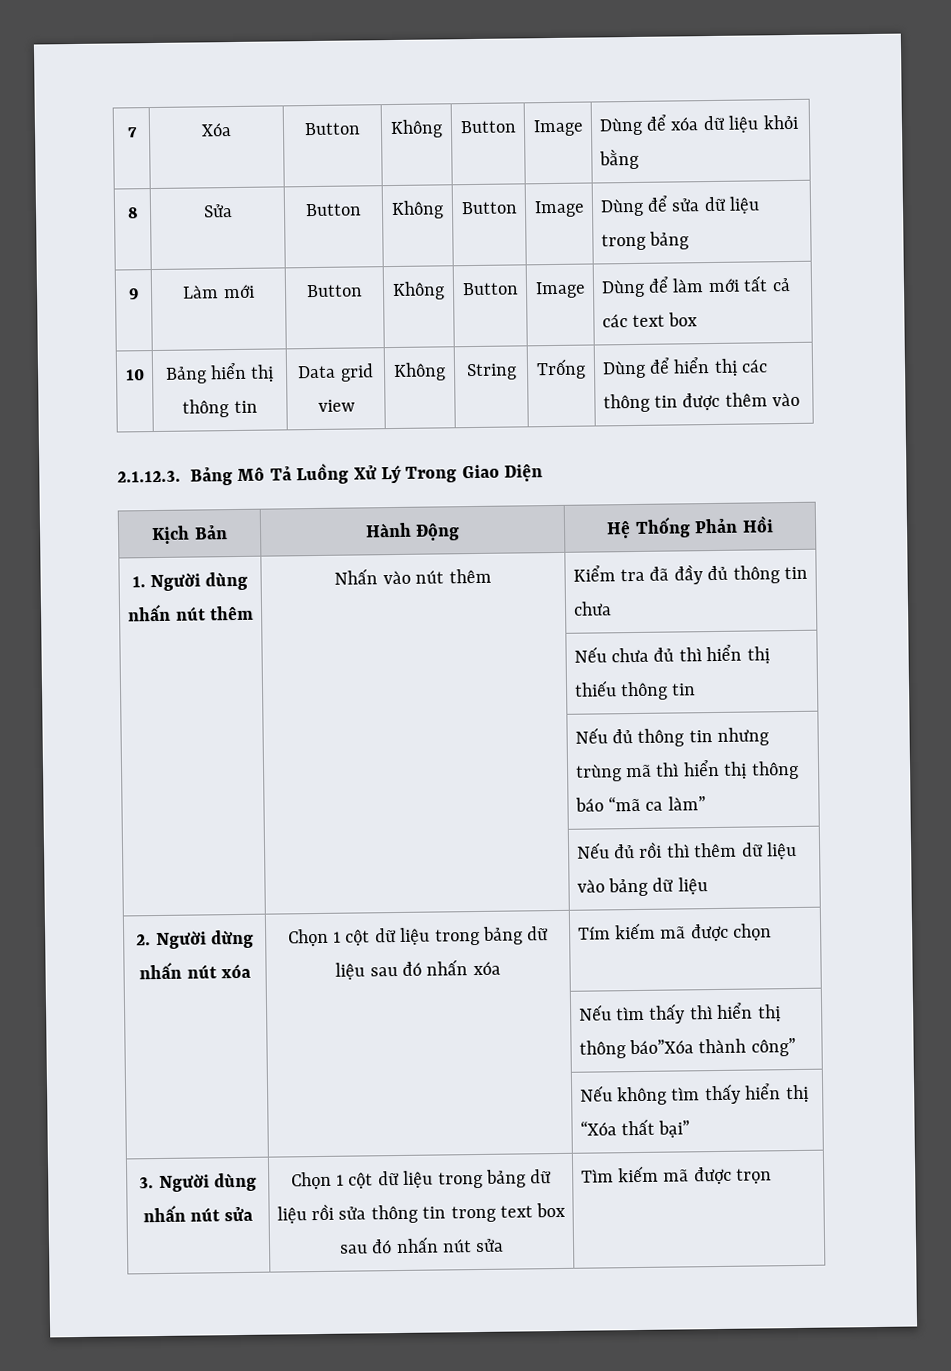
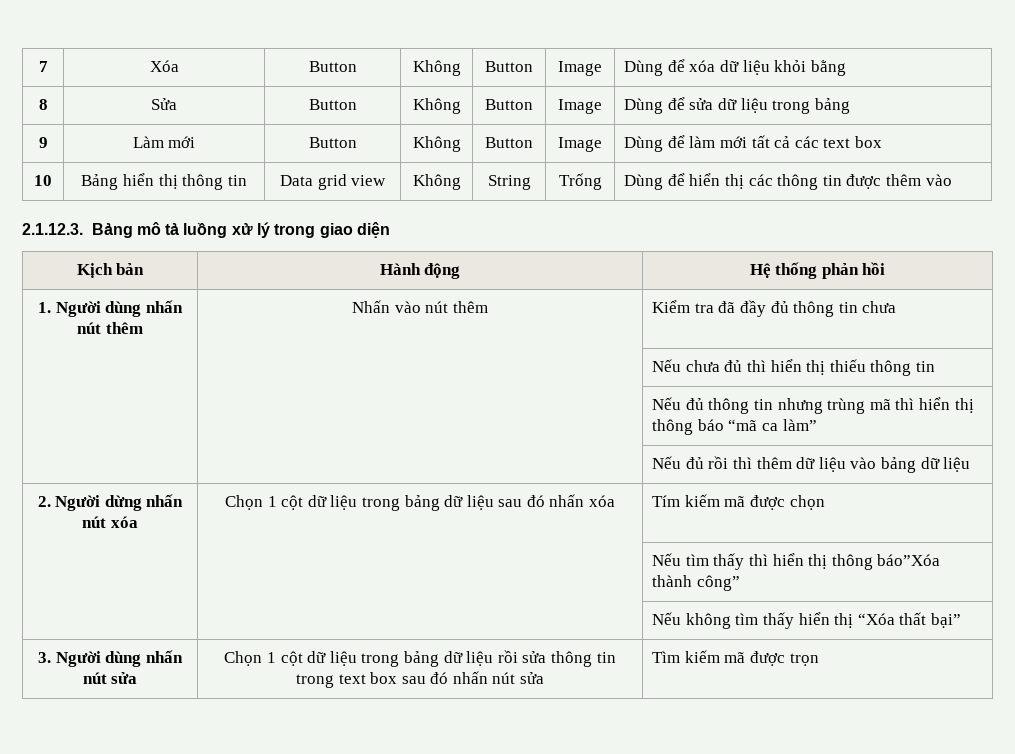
- 2.1.12.3. Bảng Mô Tả Luồng Xử Lý Trong Giao Diện
+ 2.1.12.3. Bảng mô tả luồng xử lý trong giao diện
- Kịch Bản | Hành Động | Hệ Thống Phản Hồi
+ Kịch bản | Hành động | Hệ thống phản hồi

